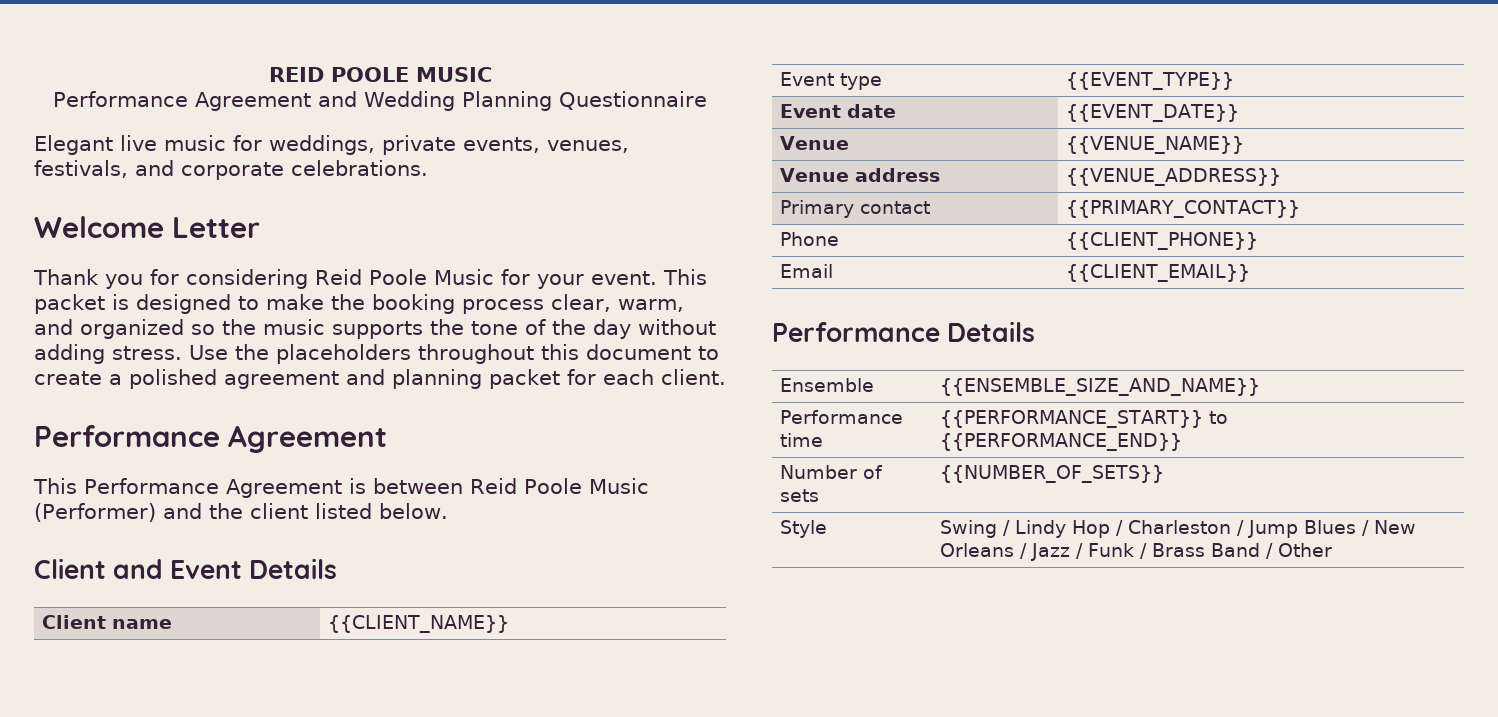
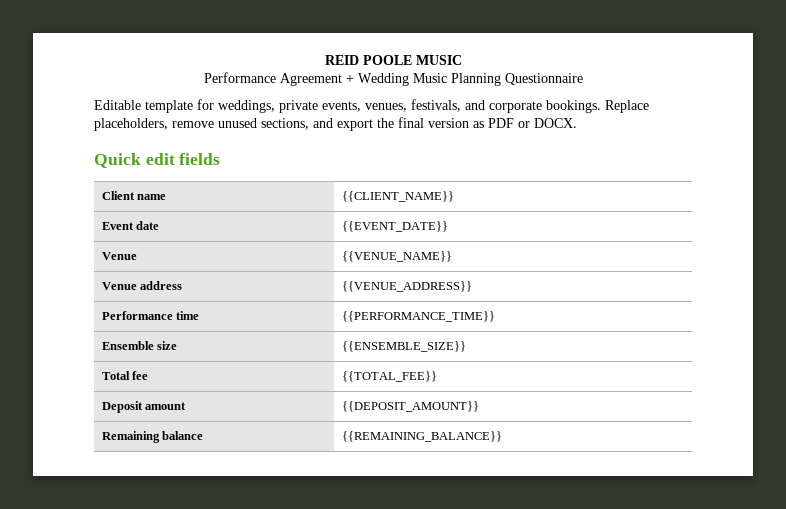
- Performance Agreement and Wedding Planning Questionnaire
+ Performance Agreement + Wedding Music Planning Questionnaire
- Elegant live music for weddings, private events, venues, festivals, and corporate celebrations.
- Welcome Letter
- Thank you for considering Reid Poole Music for your event. This packet is designed to make the booking process clear, warm, and organized so the music supports the tone of the day without adding stress. Use the placeholders throughout this document to create a polished agreement and planning packet for each client.
- Performance Agreement
- This Performance Agreement is between Reid Poole Music (Performer) and the client listed below.
- Client and Event Details
+ Editable template for weddings, private events, venues, festivals, and corporate bookings. Replace placeholders, remove unused sections, and export the final version as PDF or DOCX.
+ Quick edit fields
- Event type | {{EVENT_TYPE}}
- Primary contact | {{PRIMARY_CONTACT}}
- Phone | {{CLIENT_PHONE}}
- Email | {{CLIENT_EMAIL}}
- Performance Details
- Ensemble | {{ENSEMBLE_SIZE_AND_NAME}}
- Performance time | {{PERFORMANCE_START}} to {{PERFORMANCE_END}}
- Number of sets | {{NUMBER_OF_SETS}}
- Style | Swing / Lindy Hop / Charleston / Jump Blues / New Orleans / Jazz / Funk / Brass Band / Other
+ Performance time | {{PERFORMANCE_TIME}}
+ Ensemble size | {{ENSEMBLE_SIZE}}
+ Total fee | {{TOTAL_FEE}}
+ Deposit amount | {{DEPOSIT_AMOUNT}}
+ Remaining balance | {{REMAINING_BALANCE}}

